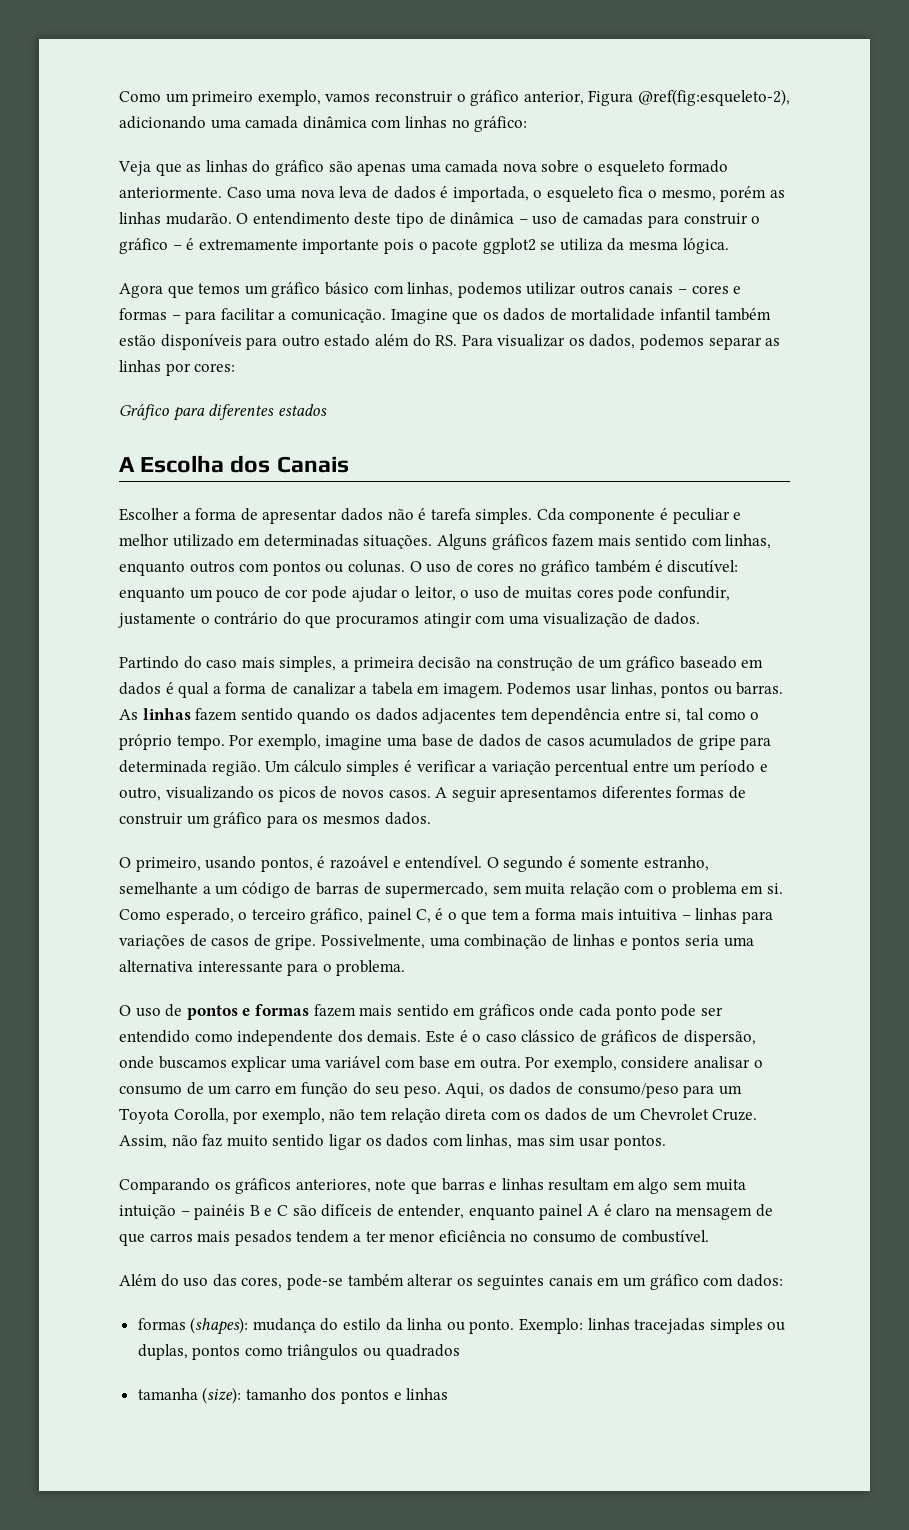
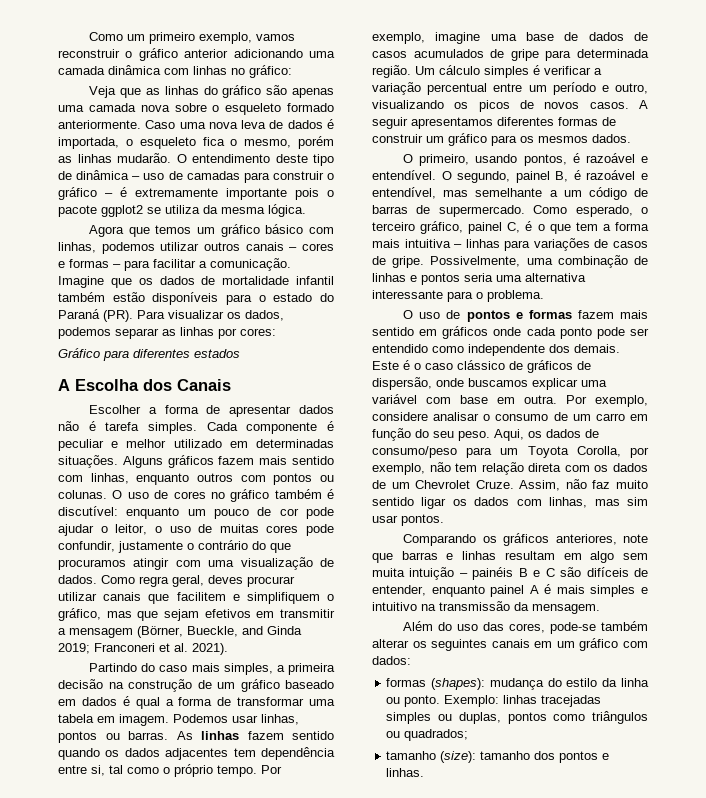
- Como um primeiro exemplo, vamos reconstruir o gráfico anterior, Figura @ref(fig:esqueleto-2), adicionando uma camada dinâmica com linhas no gráfico:
+ Como um primeiro exemplo, vamos reconstruir o gráfico anterior adicionando uma camada dinâmica com linhas no gráfico:
- Imagine que os dados de mortalidade infantil também estão disponíveis para outro estado além do RS. Para visualizar os dados, podemos separar as linhas por cores:
+ Imagine que os dados de mortalidade infantil também estão disponíveis para o estado do Paraná (PR). Para visualizar os dados, podemos separar as linhas por cores:
- Cda componente é peculiar e melhor utilizado em determinadas situações.
+ Cada componente é peculiar e melhor utilizado em determinadas situações.
+ Como regra geral, deves procurar utilizar canais que facilitem e simplifiquem o gráfico, mas que sejam efetivos em transmitir a mensagem (Börner, Bueckle, and Ginda 2019; Franconeri et al. 2021).
- Partindo do caso mais simples, a primeira decisão na construção de um gráfico baseado em dados é qual a forma de canalizar a tabela em imagem.
+ Partindo do caso mais simples, a primeira decisão na construção de um gráfico baseado em dados é qual a forma de transformar uma tabela em imagem.
- O segundo é somente estranho, semelhante a um código de barras de supermercado, sem muita relação com o problema em si.
+ O segundo, painel B, é razoável e entendível, mas semelhante a um código de barras de supermercado.
- Comparando os gráficos anteriores, note que barras e linhas resultam em algo sem muita intuição – painéis B e C são difíceis de entender, enquanto painel A é claro na mensagem de que carros mais pesados tendem a ter menor eficiência no consumo de combustível.
+ Comparando os gráficos anteriores, note que barras e linhas resultam em algo sem muita intuição – painéis B e C são difíceis de entender, enquanto painel A é mais simples e intuitivo na transmissão da mensagem.
- Exemplo: linhas tracejadas simples ou duplas, pontos como triângulos ou quadrados
- tamanha (size): tamanho dos pontos e linhas
+ Exemplo: linhas tracejadas simples ou duplas, pontos como triângulos ou quadrados;
+ tamanho (size): tamanho dos pontos e linhas.

